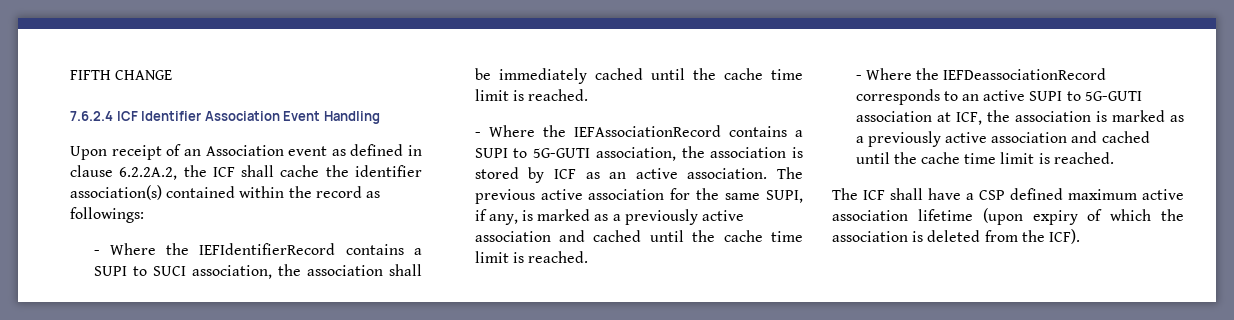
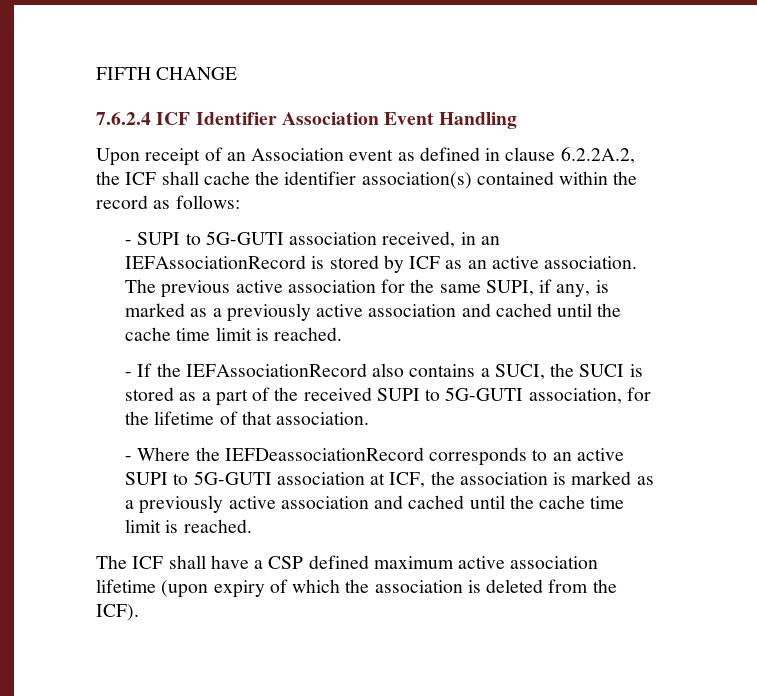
- Upon receipt of an Association event as defined in clause 6.2.2A.2, the ICF shall cache the identifier association(s) contained within the record as followings:
- - Where the IEFIdentifierRecord contains a SUPI to SUCI association, the association shall be immediately cached until the cache time limit is reached.
- - Where the IEFAssociationRecord contains a SUPI to 5G-GUTI association, the association is stored by ICF as an active association.
+ Upon receipt of an Association event as defined in clause 6.2.2A.2, the ICF shall cache the identifier association(s) contained within the record as follows:
+ - SUPI to 5G-GUTI association received, in an IEFAssociationRecord is stored by ICF as an active association.
+ - If the IEFAssociationRecord also contains a SUCI, the SUCI is stored as a part of the received SUPI to 5G-GUTI association, for the lifetime of that association.

